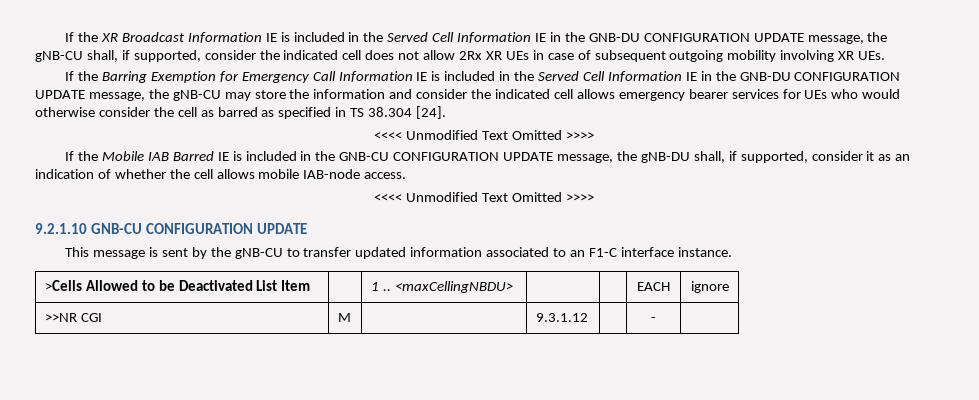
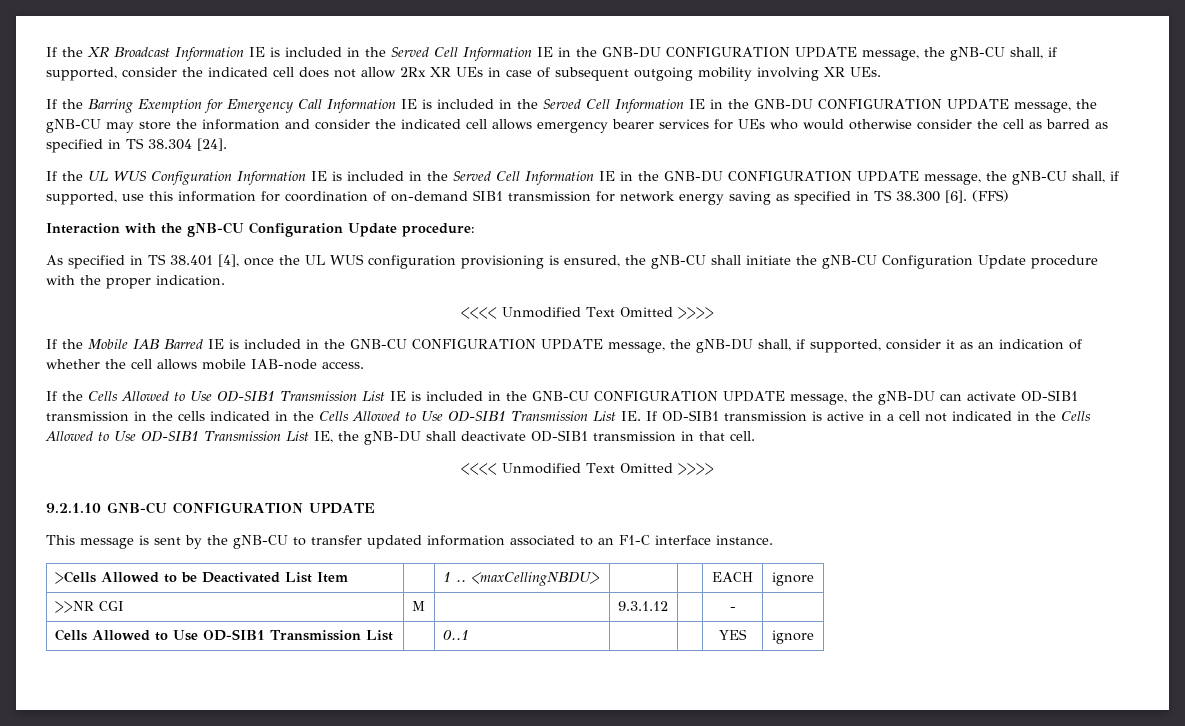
+ If the UL WUS Configuration Information IE is included in the Served Cell Information IE in the GNB-DU CONFIGURATION UPDATE message, the gNB-CU shall, if supported, use this information for coordination of on-demand SIB1 transmission for network energy saving as specified in TS 38.300 [6]. (FFS)
+ Interaction with the gNB-CU Configuration Update procedure:
+ As specified in TS 38.401 [4], once the UL WUS configuration provisioning is ensured, the gNB-CU shall initiate the gNB-CU Configuration Update procedure with the proper indication.
+ If the Cells Allowed to Use OD-SIB1 Transmission List IE is included in the GNB-CU CONFIGURATION UPDATE message, the gNB-DU can activate OD-SIB1 transmission in the cells indicated in the Cells Allowed to Use OD-SIB1 Transmission List IE. If OD-SIB1 transmission is active in a cell not indicated in the Cells Allowed to Use OD-SIB1 Transmission List IE, the gNB-DU shall deactivate OD-SIB1 transmission in that cell.
+ Cells Allowed to Use OD-SIB1 Transmission List | | 0..1 | | | YES | ignore

